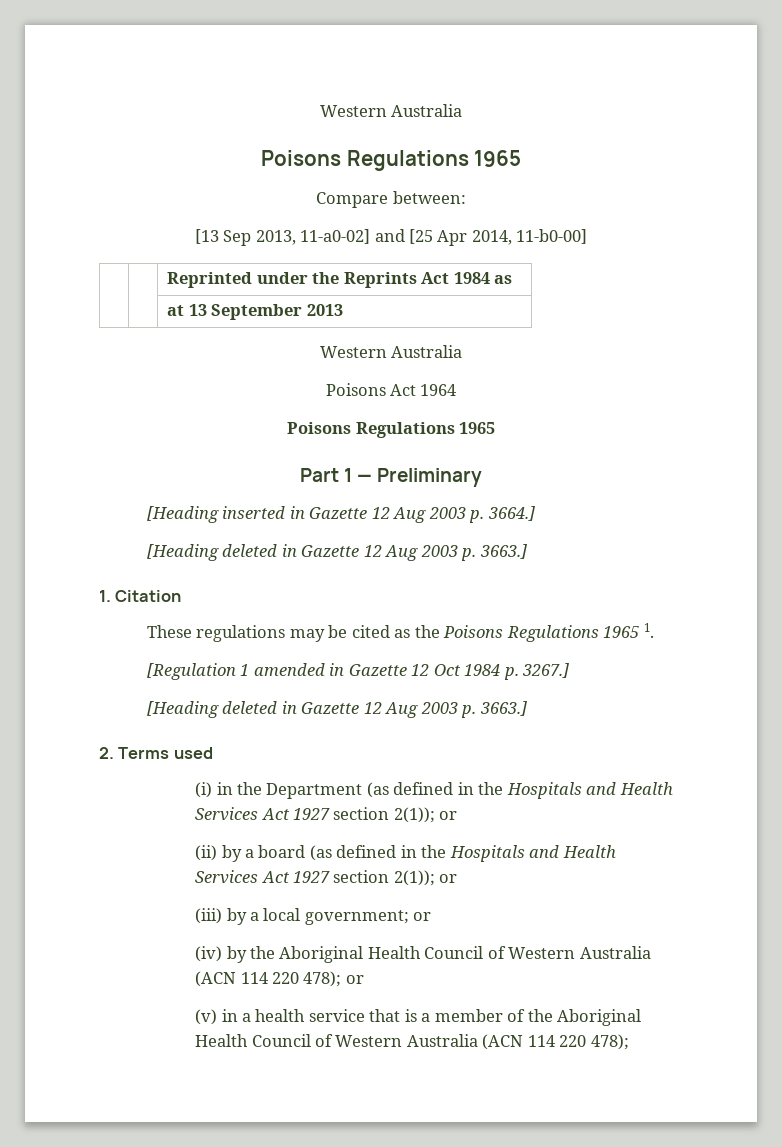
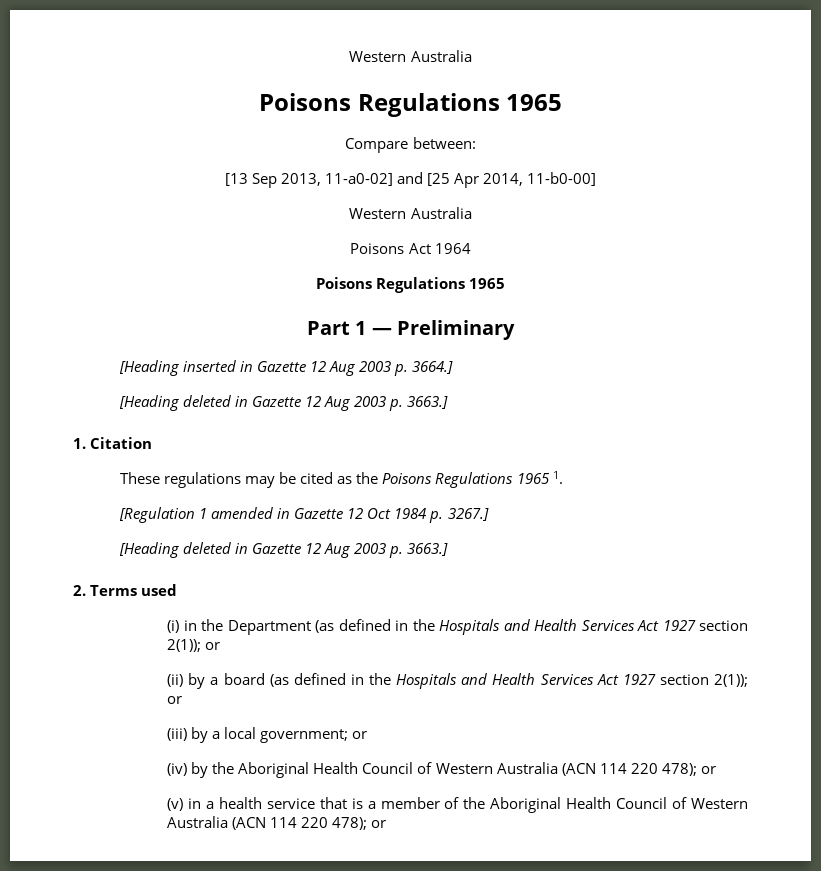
- | | Reprinted under the Reprints Act 1984 as
- | | at 13 September 2013
- (v) in a health service that is a member of the Aboriginal Health Council of Western Australia (ACN 114 220 478);
+ (v) in a health service that is a member of the Aboriginal Health Council of Western Australia (ACN 114 220 478); or

